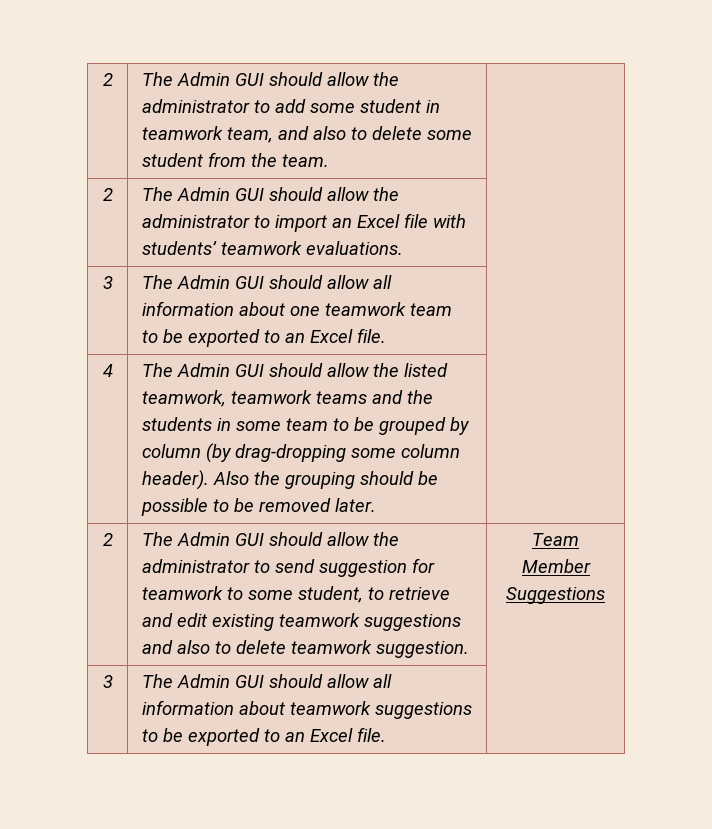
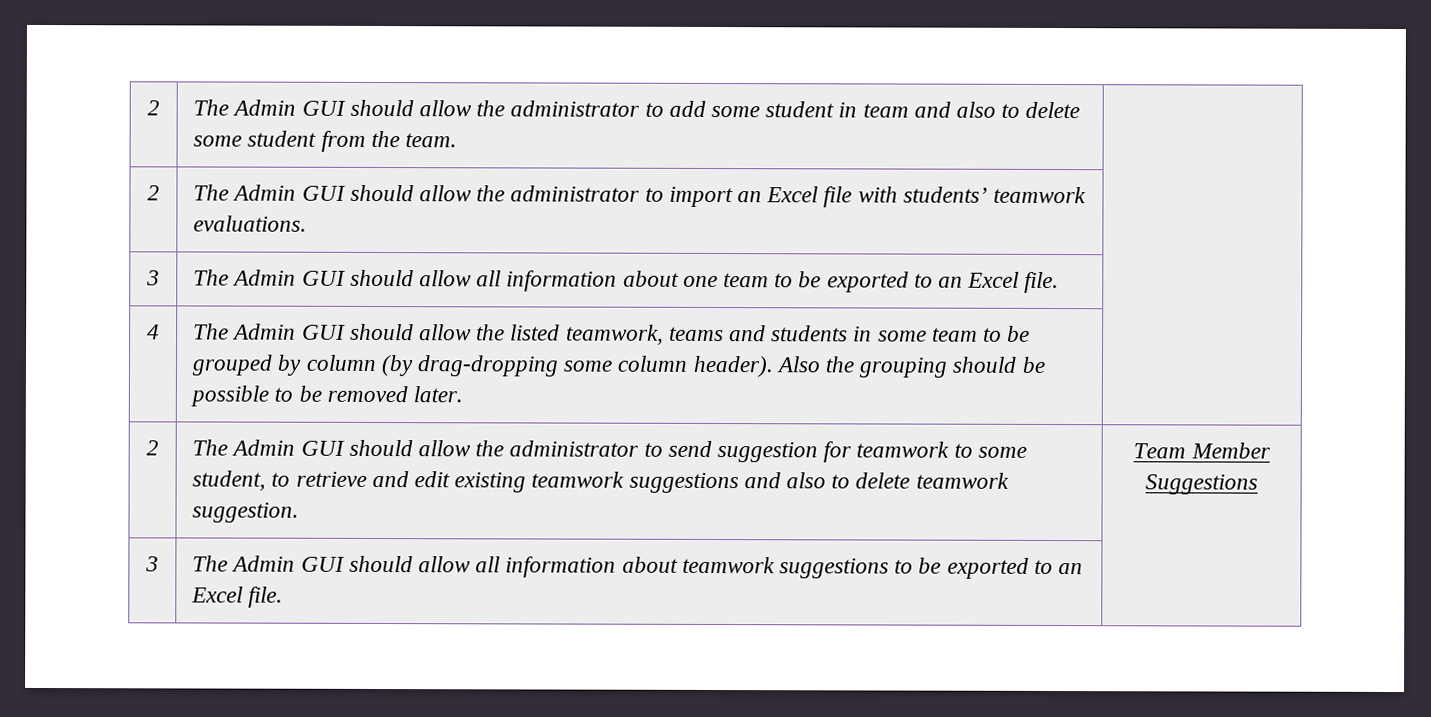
- 2 | The Admin GUI should allow the administrator to add some student in teamwork team, and also to delete some student from the team. |
+ 2 | The Admin GUI should allow the administrator to add some student in team and also to delete some student from the team. |
- 3 | The Admin GUI should allow all information about one teamwork team to be exported to an Excel file. |
+ 3 | The Admin GUI should allow all information about one team to be exported to an Excel file. |
- 4 | The Admin GUI should allow the listed teamwork, teamwork teams and the students in some team to be grouped by column (by drag-dropping some column header). Also the grouping should be possible to be removed later. |
+ 4 | The Admin GUI should allow the listed teamwork, teams and students in some team to be grouped by column (by drag-dropping some column header). Also the grouping should be possible to be removed later. |

